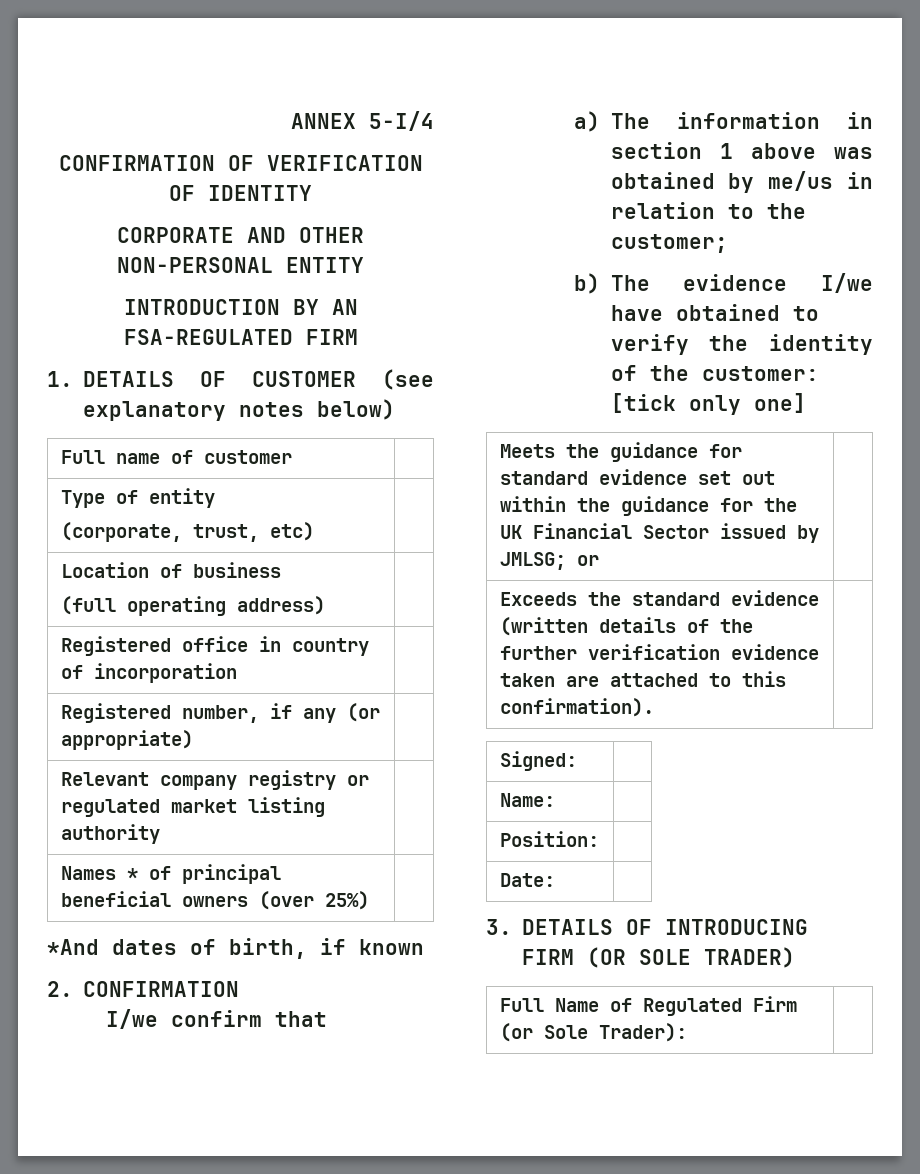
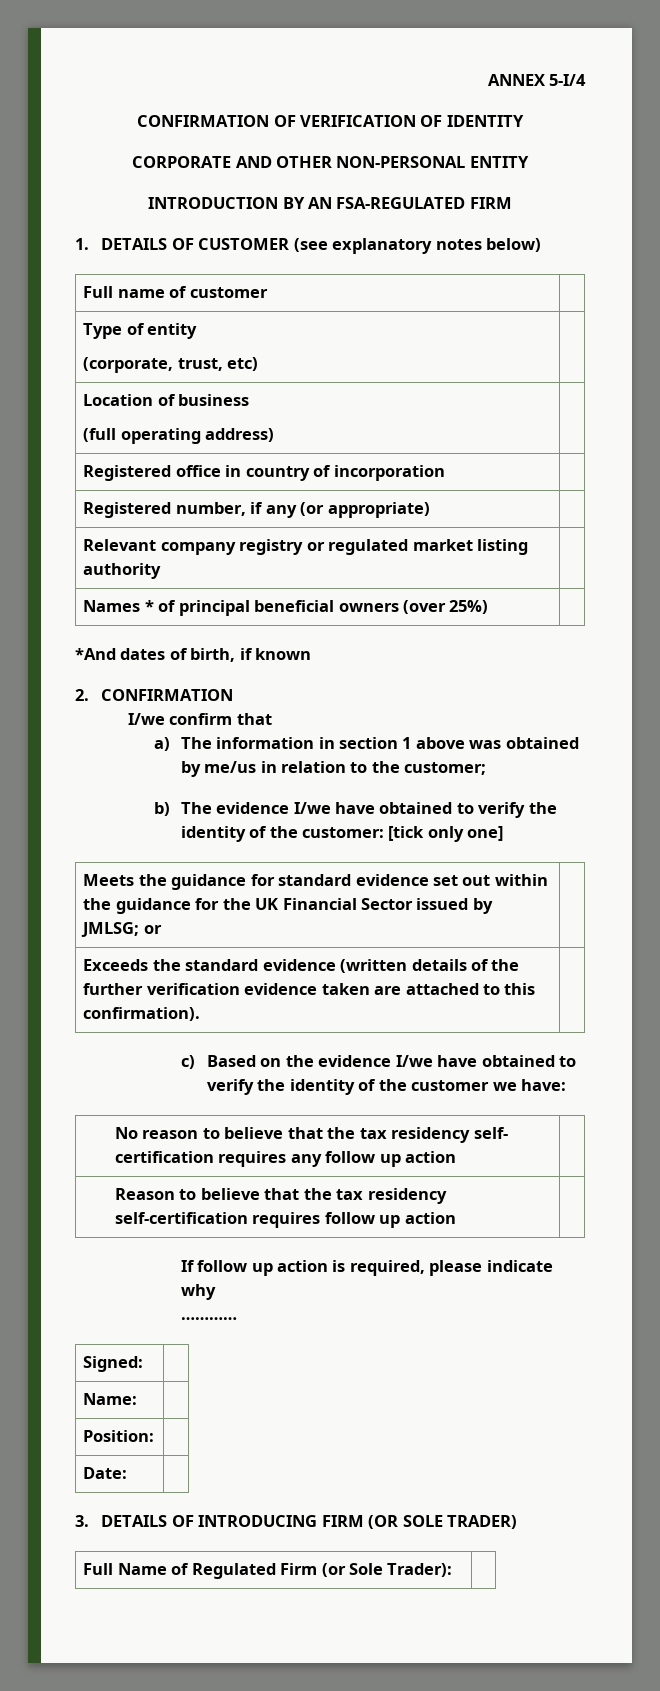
+ c) Based on the evidence I/we have obtained to verify the identity of the customer we have:
+ No reason to believe that the tax residency self- certification requires any follow up action |
+ Reason to believe that the tax residency self-certification requires follow up action |
+ If follow up action is required, please indicate why
+ …………

